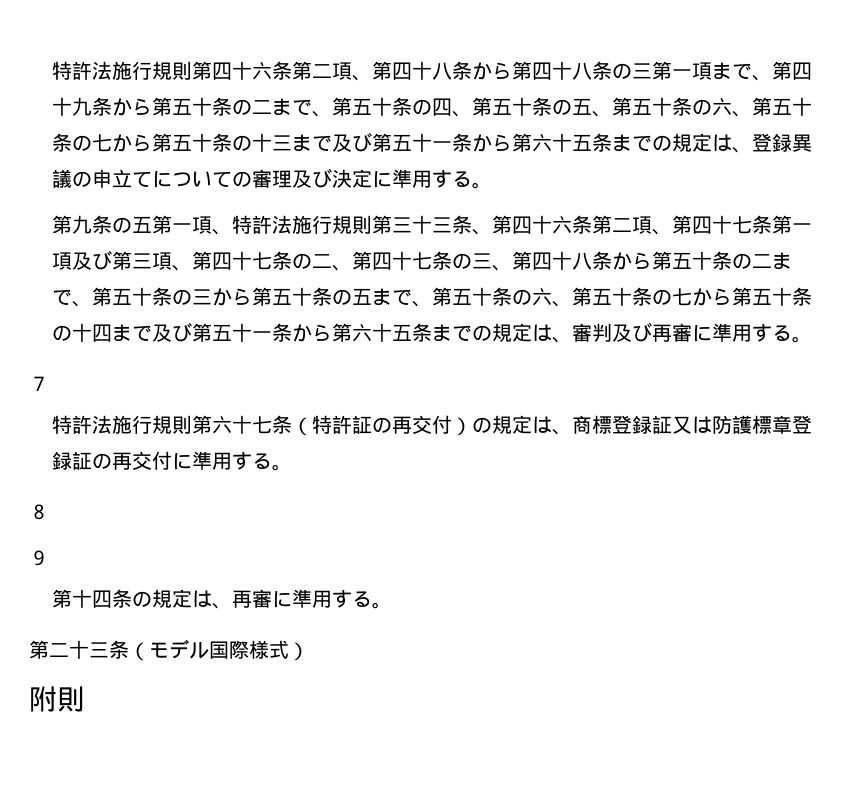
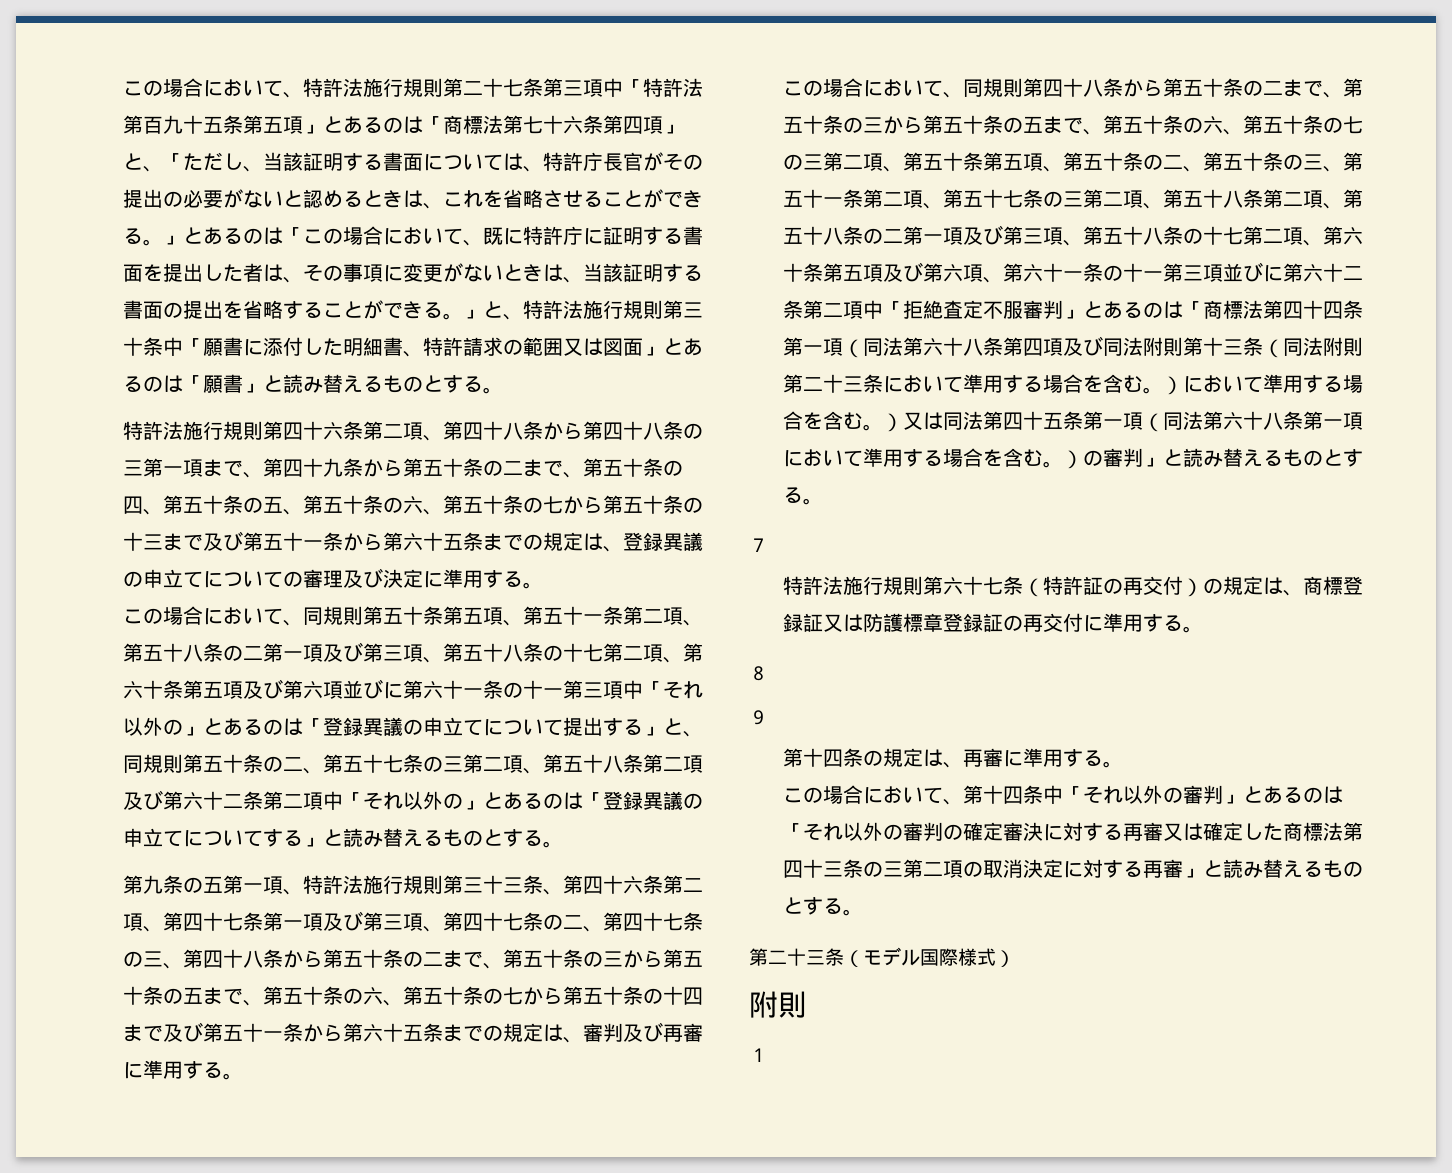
+ この場合において、特許法施行規則第二十七条第三項中「特許法第百九十五条第五項」とあるのは「商標法第七十六条第四項」と、「ただし、当該証明する書面については、特許庁長官がその提出の必要がないと認めるときは、これを省略させることができる。」とあるのは「この場合において、既に特許庁に証明する書面を提出した者は、その事項に変更がないときは、当該証明する書面の提出を省略することができる。」と、特許法施行規則第三十条中「願書に添付した明細書、特許請求の範囲又は図面」とあるのは「願書」と読み替えるものとする。
+ この場合において、同規則第五十条第五項、第五十一条第二項、第五十八条の二第一項及び第三項、第五十八条の十七第二項、第六十条第五項及び第六項並びに第六十一条の十一第三項中「それ以外の」とあるのは「登録異議の申立てについて提出する」と、同規則第五十条の二、第五十七条の三第二項、第五十八条第二項及び第六十二条第二項中「それ以外の」とあるのは「登録異議の申立てについてする」と読み替えるものとする。
+ この場合において、同規則第四十八条から第五十条の二まで、第五十条の三から第五十条の五まで、第五十条の六、第五十条の七の三第二項、第五十条第五項、第五十条の二、第五十条の三、第五十一条第二項、第五十七条の三第二項、第五十八条第二項、第五十八条の二第一項及び第三項、第五十八条の十七第二項、第六十条第五項及び第六項、第六十一条の十一第三項並びに第六十二条第二項中「拒絶査定不服審判」とあるのは「商標法第四十四条第一項（同法第六十八条第四項及び同法附則第十三条（同法附則第二十三条において準用する場合を含む。）において準用する場合を含む。）又は同法第四十五条第一項（同法第六十八条第一項において準用する場合を含む。）の審判」と読み替えるものとする。
+ この場合において、第十四条中「それ以外の審判」とあるのは「それ以外の審判の確定審決に対する再審又は確定した商標法第四十三条の三第二項の取消決定に対する再審」と読み替えるものとする。
+ １

